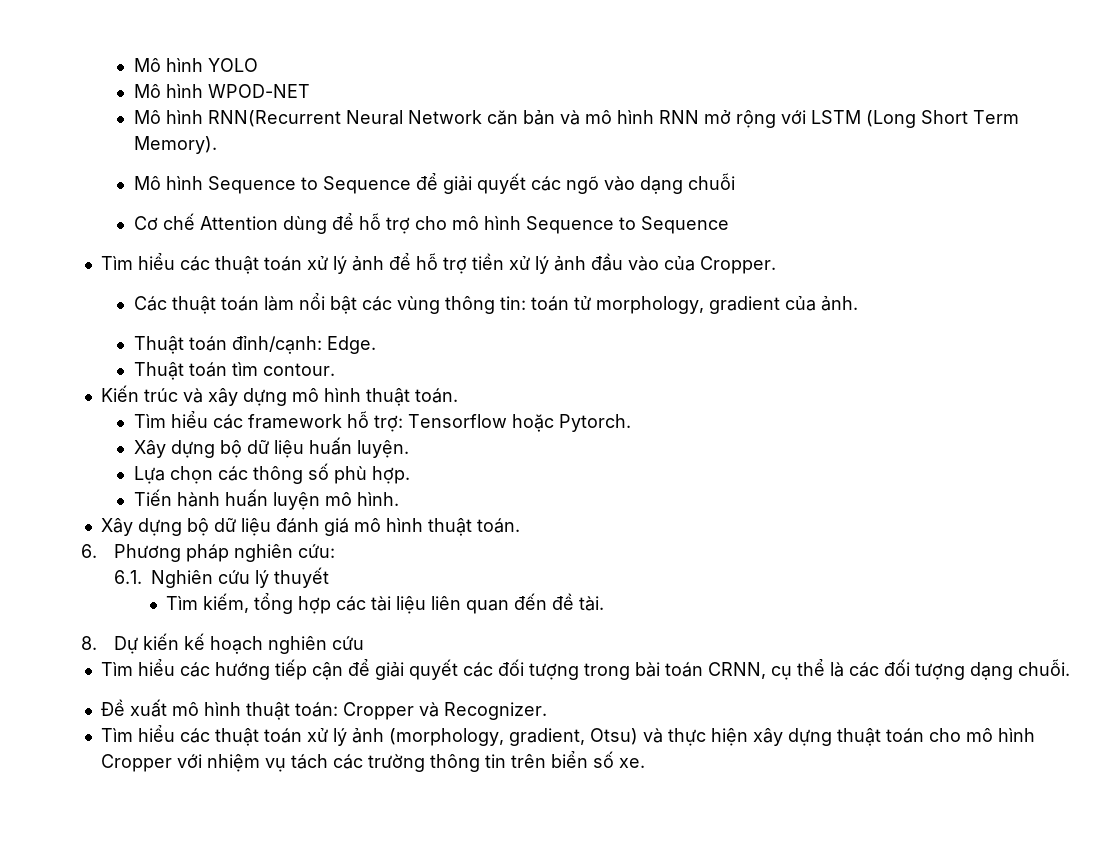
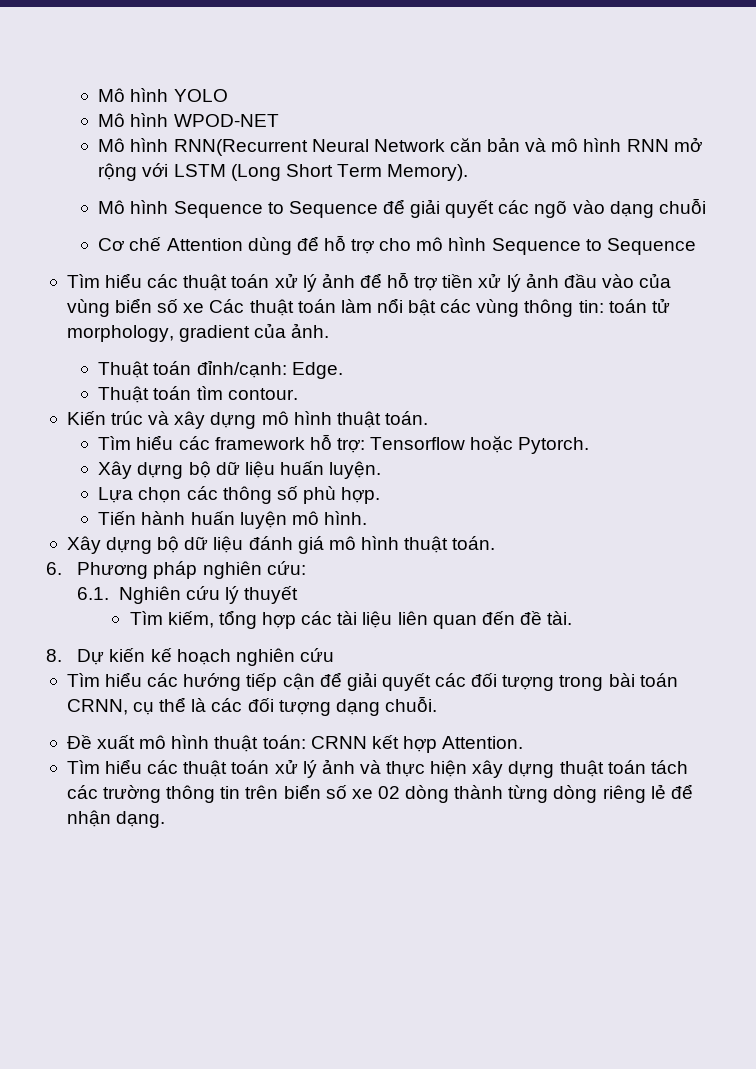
- Tìm hiểu các thuật toán xử lý ảnh để hỗ trợ tiền xử lý ảnh đầu vào của Cropper.
- Các thuật toán làm nổi bật các vùng thông tin: toán tử morphology, gradient của ảnh.
+ Tìm hiểu các thuật toán xử lý ảnh để hỗ trợ tiền xử lý ảnh đầu vào của vùng biển số xe Các thuật toán làm nổi bật các vùng thông tin: toán tử morphology, gradient của ảnh.
- Đề xuất mô hình thuật toán: Cropper và Recognizer.
- Tìm hiểu các thuật toán xử lý ảnh (morphology, gradient, Otsu) và thực hiện xây dựng thuật toán cho mô hình Cropper với nhiệm vụ tách các trường thông tin trên biển số xe.
+ Đề xuất mô hình thuật toán: CRNN kết hợp Attention.
+ Tìm hiểu các thuật toán xử lý ảnh và thực hiện xây dựng thuật toán tách các trường thông tin trên biển số xe 02 dòng thành từng dòng riêng lẻ để nhận dạng.

